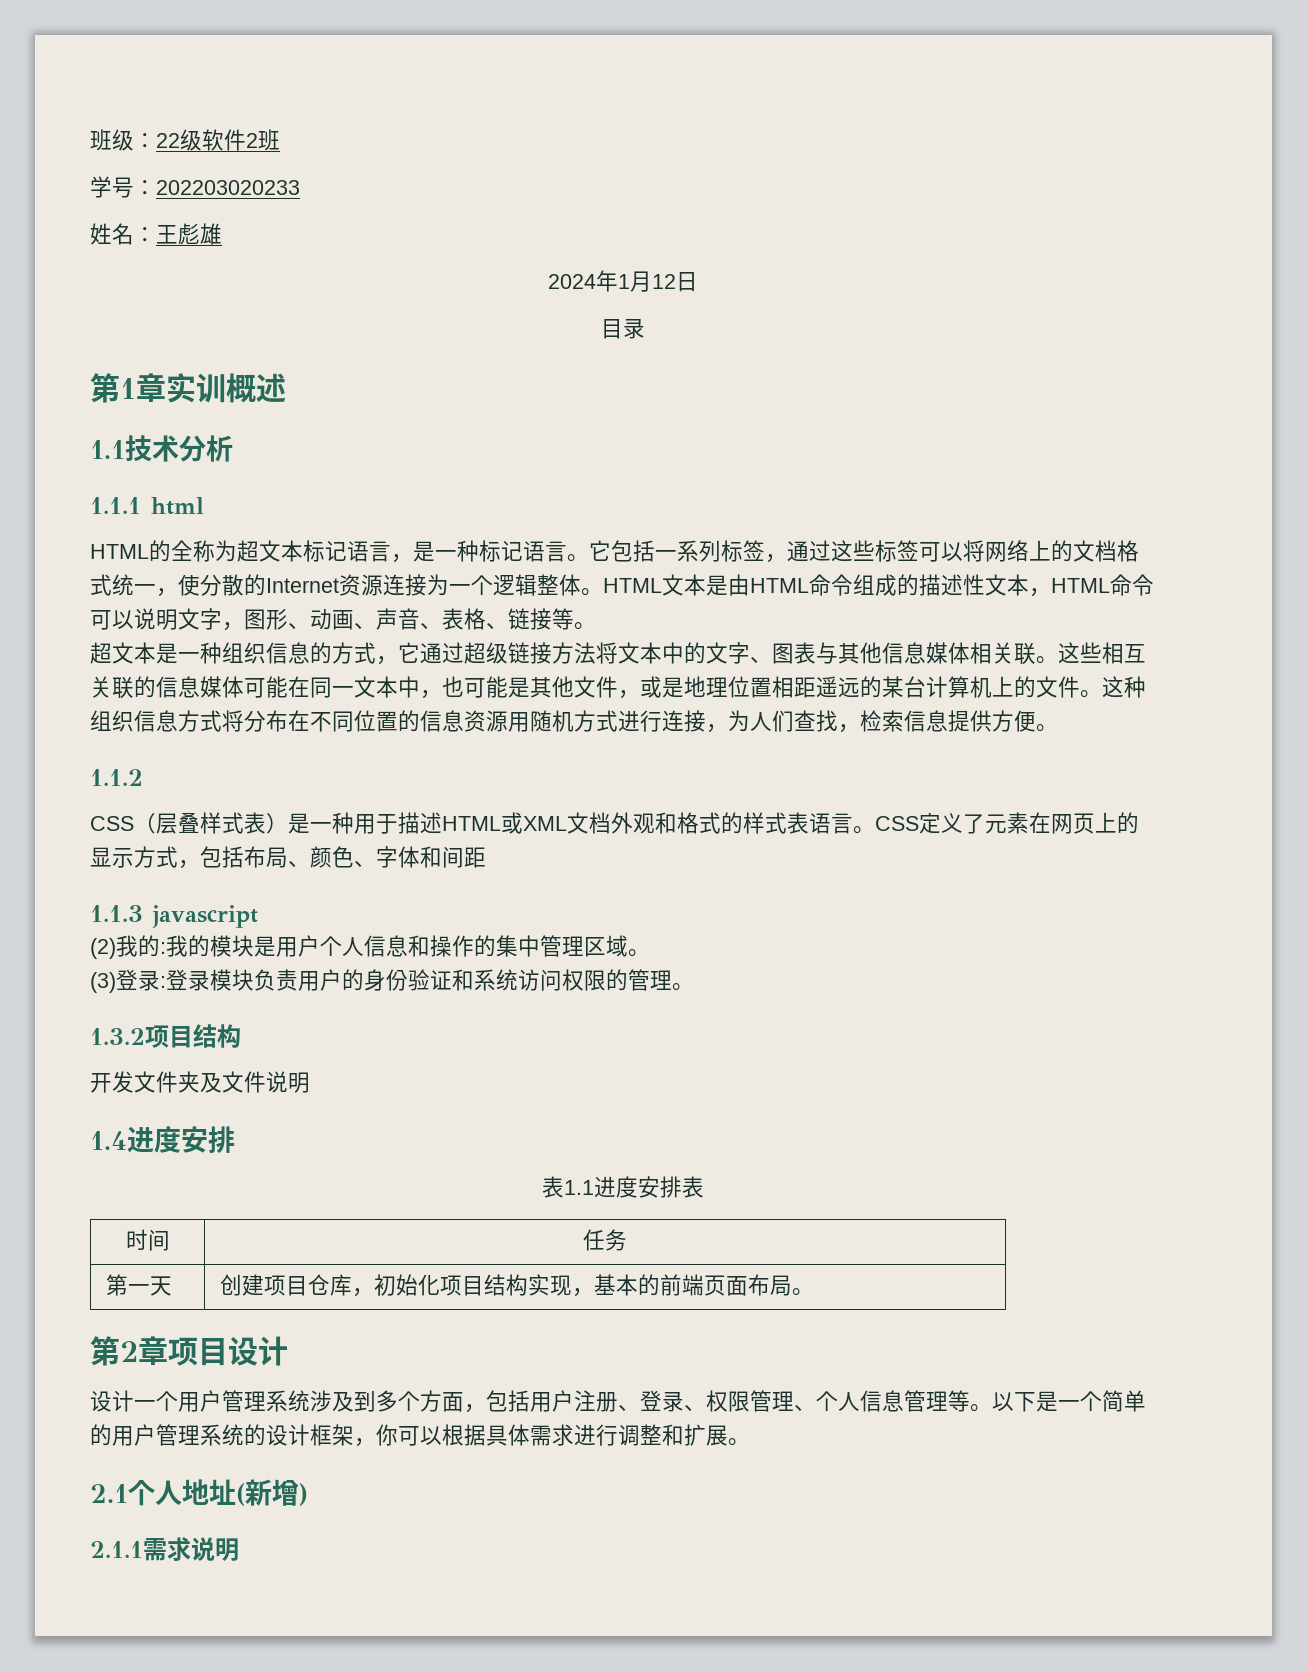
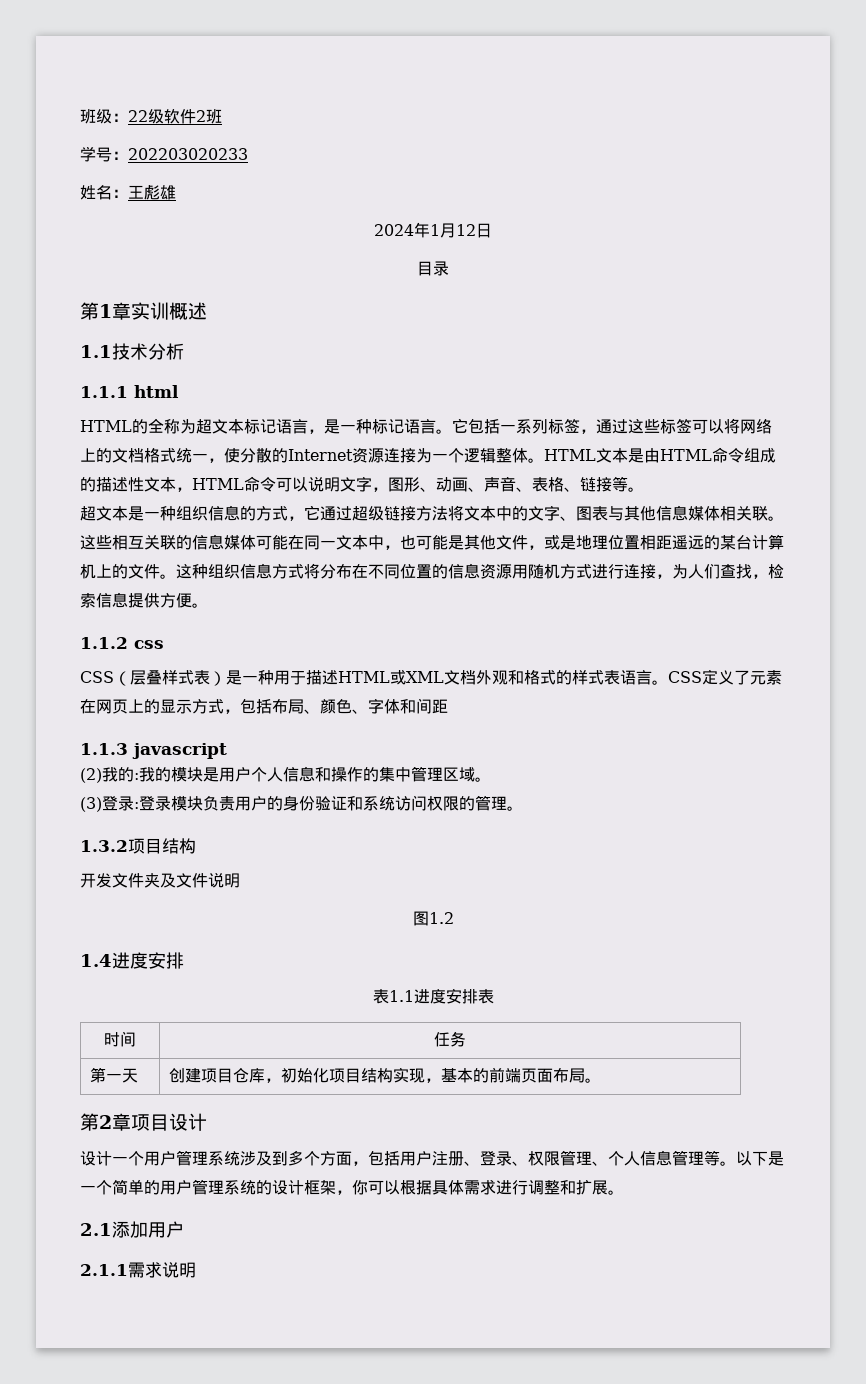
- 1.1.2
+ 1.1.2 css
+ 图1.2
- 2.1个人地址(新增)
+ 2.1添加用户

